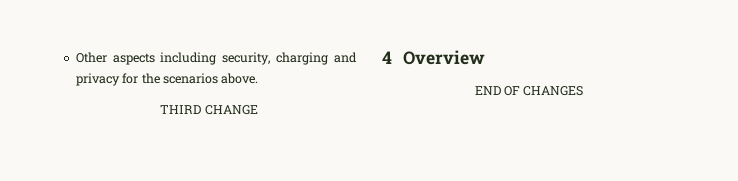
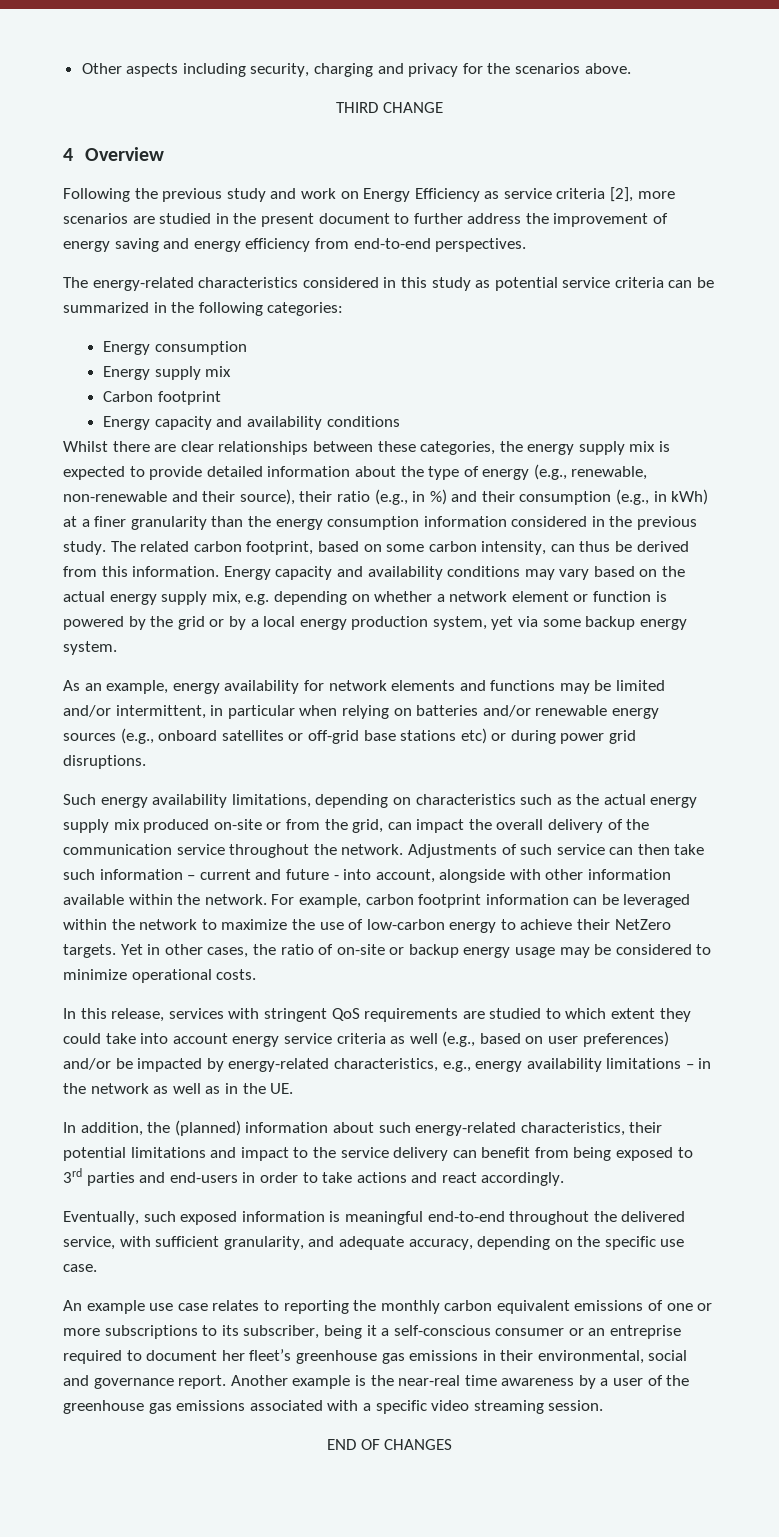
+ Following the previous study and work on Energy Efficiency as service criteria [2], more scenarios are studied in the present document to further address the improvement of energy saving and energy efficiency from end-to-end perspectives.
+ The energy-related characteristics considered in this study as potential service criteria can be summarized in the following categories:
+ Energy consumption
+ Energy supply mix
+ Carbon footprint
+ Energy capacity and availability conditions
+ Whilst there are clear relationships between these categories, the energy supply mix is expected to provide detailed information about the type of energy (e.g., renewable, non-renewable and their source), their ratio (e.g., in %) and their consumption (e.g., in kWh) at a finer granularity than the energy consumption information considered in the previous study. The related carbon footprint, based on some carbon intensity, can thus be derived from this information. Energy capacity and availability conditions may vary based on the actual energy supply mix, e.g. depending on whether a network element or function is powered by the grid or by a local energy production system, yet via some backup energy system.
+ As an example, energy availability for network elements and functions may be limited and/or intermittent, in particular when relying on batteries and/or renewable energy sources (e.g., onboard satellites or off-grid base stations etc) or during power grid disruptions.
+ Such energy availability limitations, depending on characteristics such as the actual energy supply mix produced on-site or from the grid, can impact the overall delivery of the communication service throughout the network. Adjustments of such service can then take such information – current and future - into account, alongside with other information available within the network. For example, carbon footprint information can be leveraged within the network to maximize the use of low-carbon energy to achieve their NetZero targets. Yet in other cases, the ratio of on-site or backup energy usage may be considered to minimize operational costs.
+ In this release, services with stringent QoS requirements are studied to which extent they could take into account energy service criteria as well (e.g., based on user preferences) and/or be impacted by energy-related characteristics, e.g., energy availability limitations – in the network as well as in the UE.
+ In addition, the (planned) information about such energy-related characteristics, their potential limitations and impact to the service delivery can benefit from being exposed to 3rd parties and end-users in order to take actions and react accordingly.
+ Eventually, such exposed information is meaningful end-to-end throughout the delivered service, with sufficient granularity, and adequate accuracy, depending on the specific use case.
+ An example use case relates to reporting the monthly carbon equivalent emissions of one or more subscriptions to its subscriber, being it a self-conscious consumer or an entreprise required to document her fleet’s greenhouse gas emissions in their environmental, social and governance report. Another example is the near-real time awareness by a user of the greenhouse gas emissions associated with a specific video streaming session.

